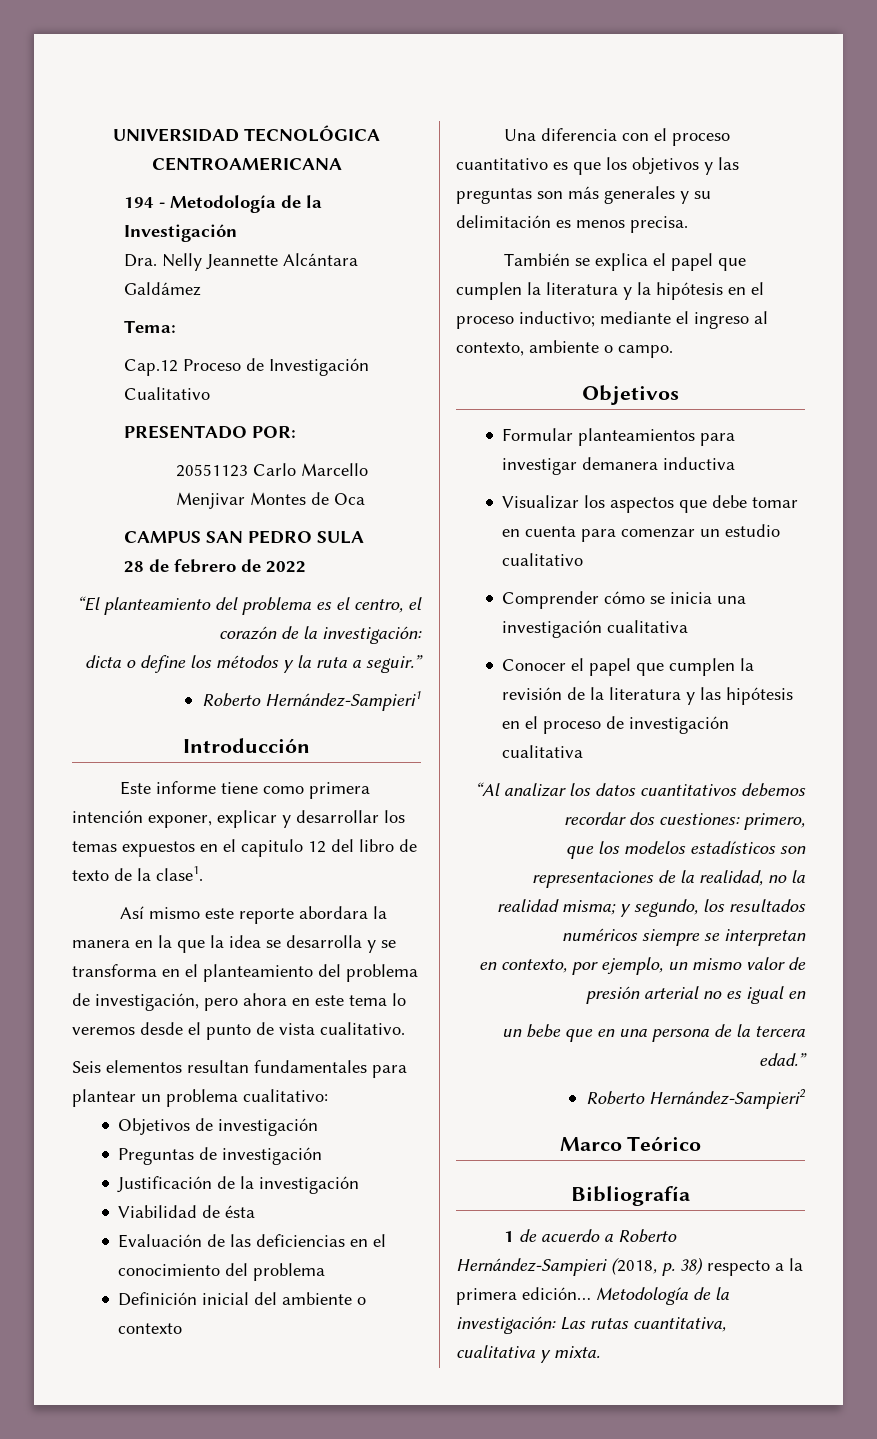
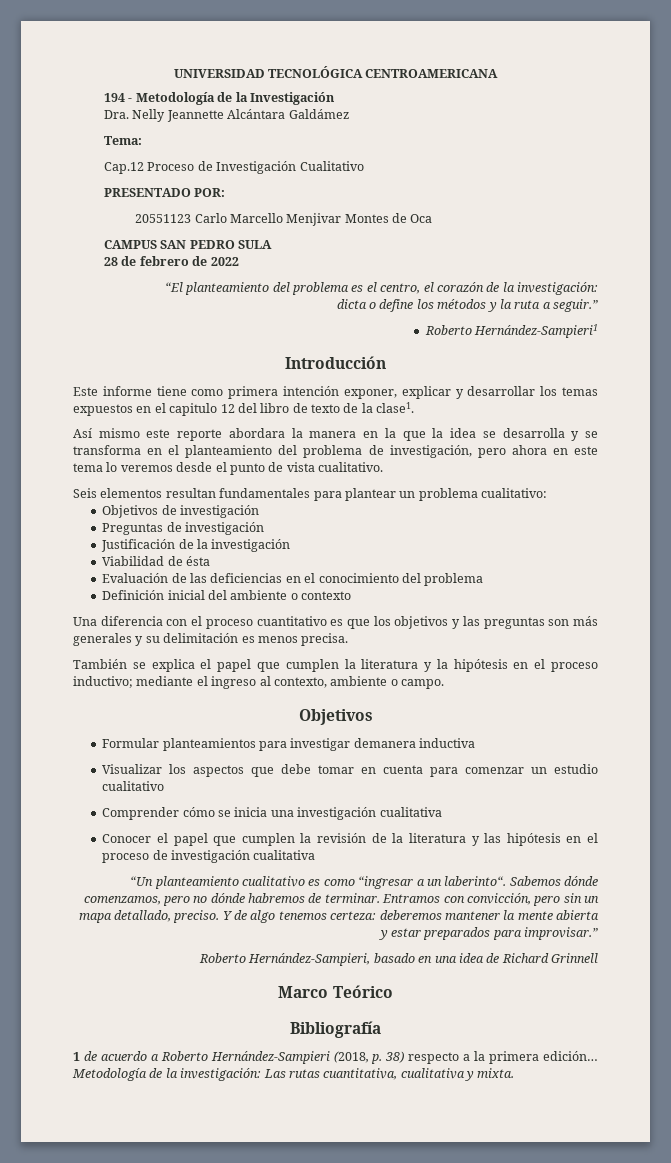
- “Al analizar los datos cuantitativos debemos recordar dos cuestiones: primero,
- que los modelos estadísticos son representaciones de la realidad, no la
- realidad misma; y segundo, los resultados numéricos siempre se interpretan
- en contexto, por ejemplo, un mismo valor de presión arterial no es igual en
- un bebe que en una persona de la tercera edad.”
- Roberto Hernández-Sampieri2
+ “Un planteamiento cualitativo es como “ingresar a un laberinto“. Sabemos dónde comenzamos, pero no dónde habremos de terminar. Entramos con convicción, pero sin un mapa detallado, preciso. Y de algo tenemos certeza: deberemos mantener la mente abierta y estar preparados para improvisar.”
+ Roberto Hernández-Sampieri, basado en una idea de Richard Grinnell

